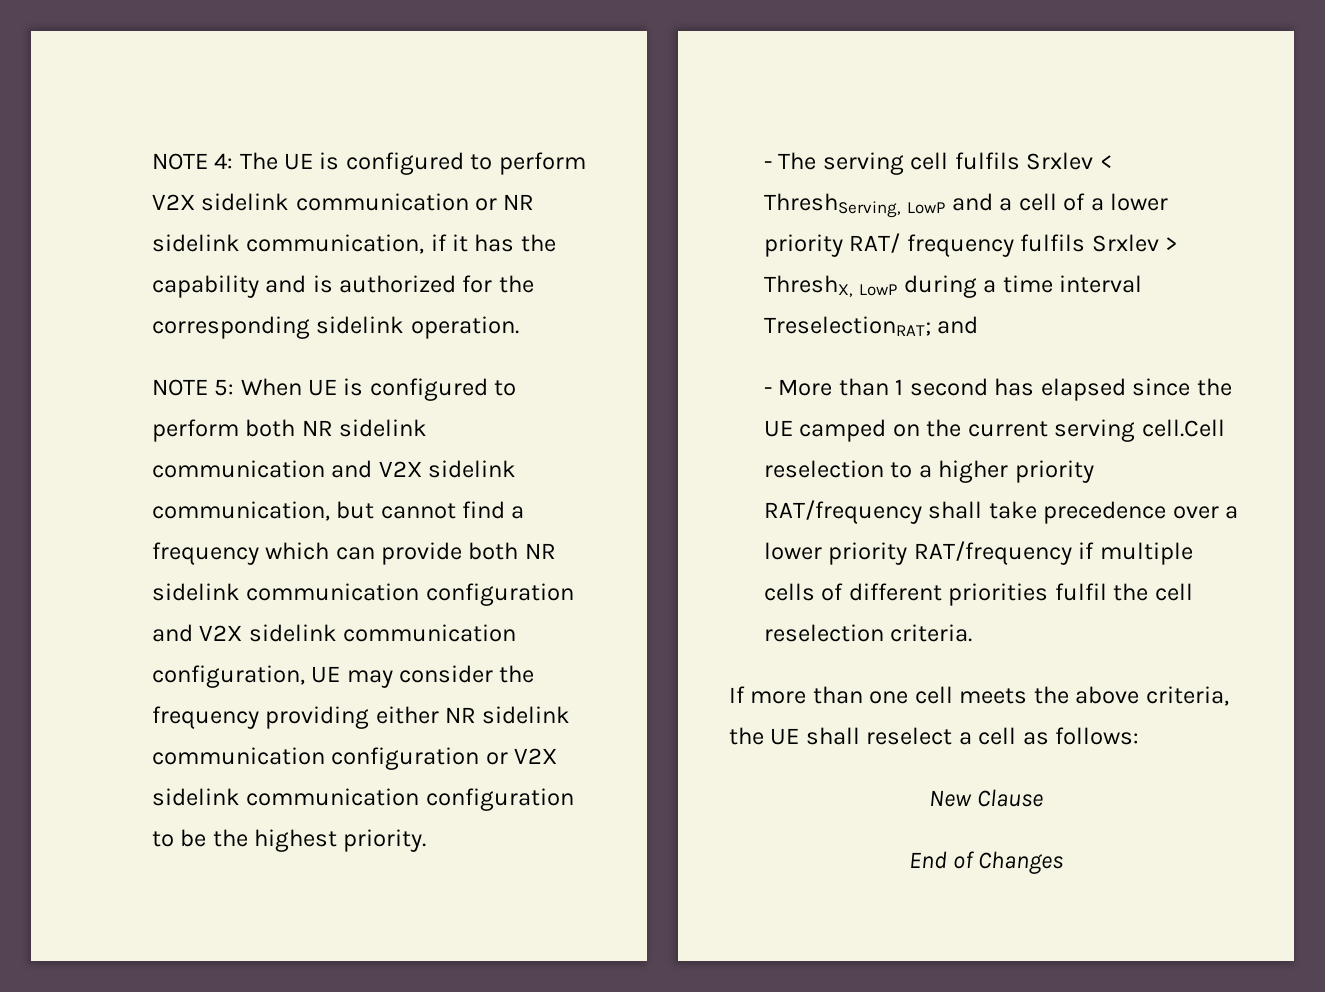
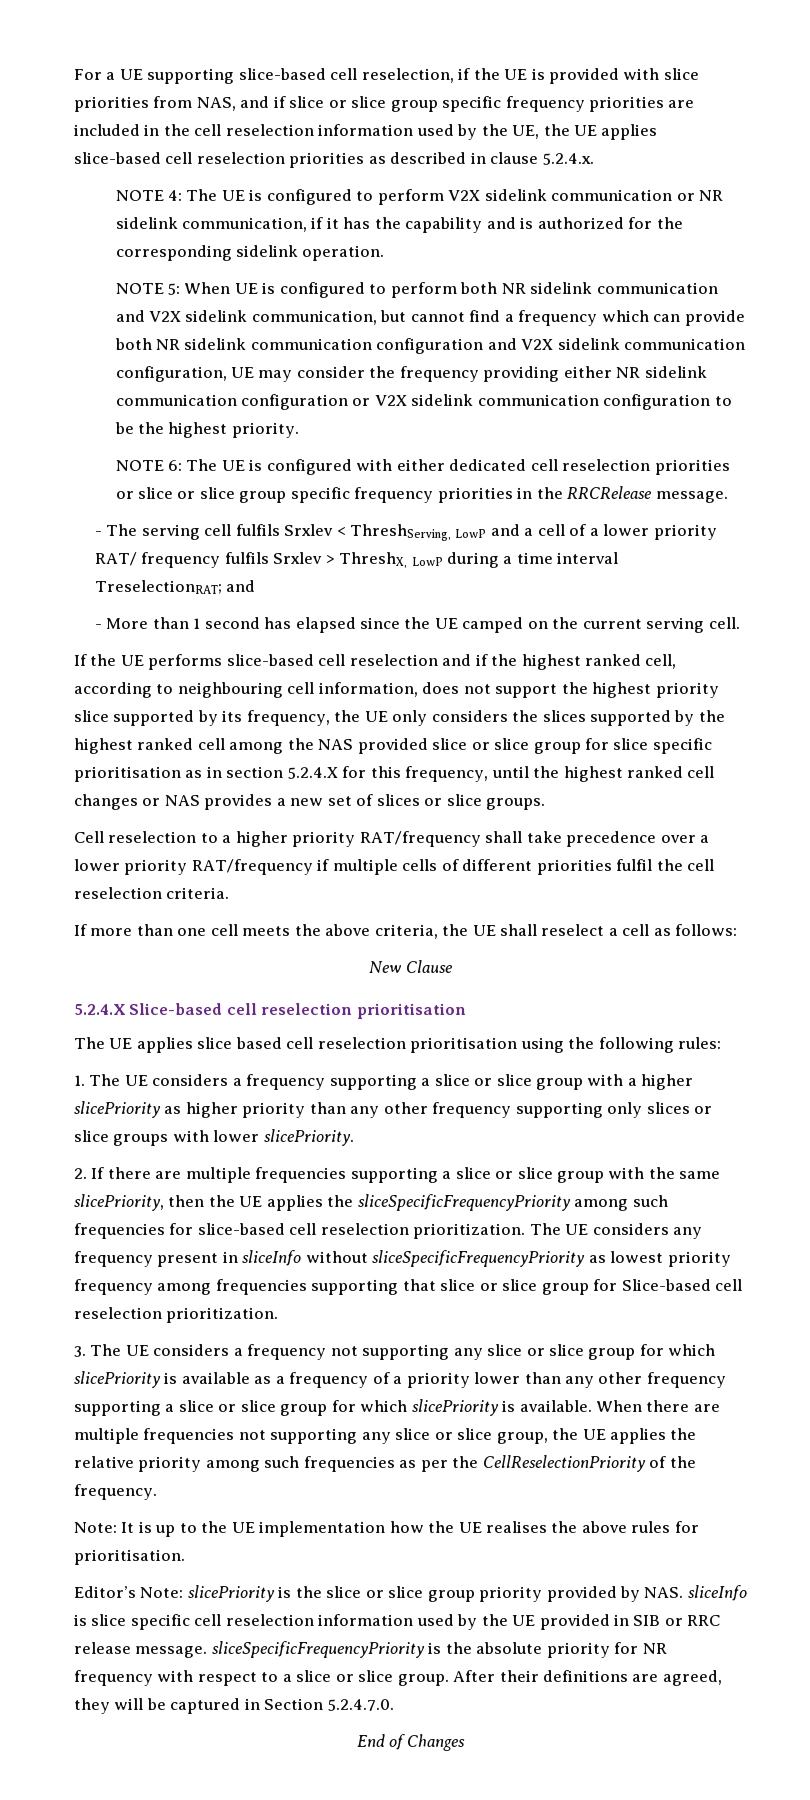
+ For a UE supporting slice-based cell reselection, if the UE is provided with slice priorities from NAS, and if slice or slice group specific frequency priorities are included in the cell reselection information used by the UE, the UE applies slice-based cell reselection priorities as described in clause 5.2.4.x.
+ NOTE 6: The UE is configured with either dedicated cell reselection priorities or slice or slice group specific frequency priorities in the RRCRelease message.
- - More than 1 second has elapsed since the UE camped on the current serving cell.Cell reselection to a higher priority RAT/frequency shall take precedence over a lower priority RAT/frequency if multiple cells of different priorities fulfil the cell reselection criteria.
+ - More than 1 second has elapsed since the UE camped on the current serving cell.
+ If the UE performs slice-based cell reselection and if the highest ranked cell, according to neighbouring cell information, does not support the highest priority slice supported by its frequency, the UE only considers the slices supported by the highest ranked cell among the NAS provided slice or slice group for slice specific prioritisation as in section 5.2.4.X for this frequency, until the highest ranked cell changes or NAS provides a new set of slices or slice groups.
+ Cell reselection to a higher priority RAT/frequency shall take precedence over a lower priority RAT/frequency if multiple cells of different priorities fulfil the cell reselection criteria.
+ 5.2.4.X Slice-based cell reselection prioritisation
+ The UE applies slice based cell reselection prioritisation using the following rules:
+ 1. The UE considers a frequency supporting a slice or slice group with a higher slicePriority as higher priority than any other frequency supporting only slices or slice groups with lower slicePriority.
+ 2. If there are multiple frequencies supporting a slice or slice group with the same slicePriority, then the UE applies the sliceSpecificFrequencyPriority among such frequencies for slice-based cell reselection prioritization. The UE considers any frequency present in sliceInfo without sliceSpecificFrequencyPriority as lowest priority frequency among frequencies supporting that slice or slice group for Slice-based cell reselection prioritization.
+ 3. The UE considers a frequency not supporting any slice or slice group for which slicePriority is available as a frequency of a priority lower than any other frequency supporting a slice or slice group for which slicePriority is available. When there are multiple frequencies not supporting any slice or slice group, the UE applies the relative priority among such frequencies as per the CellReselectionPriority of the frequency.
+ Note: It is up to the UE implementation how the UE realises the above rules for prioritisation.
+ Editor’s Note: slicePriority is the slice or slice group priority provided by NAS. sliceInfo is slice specific cell reselection information used by the UE provided in SIB or RRC release message. sliceSpecificFrequencyPriority is the absolute priority for NR frequency with respect to a slice or slice group. After their definitions are agreed, they will be captured in Section 5.2.4.7.0.

